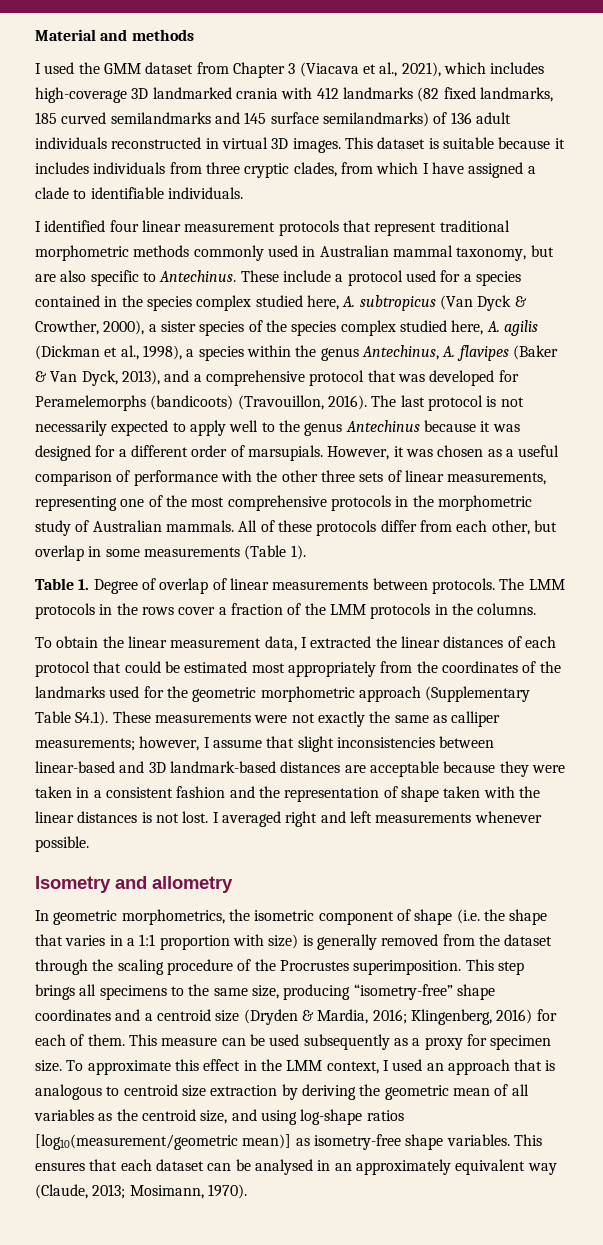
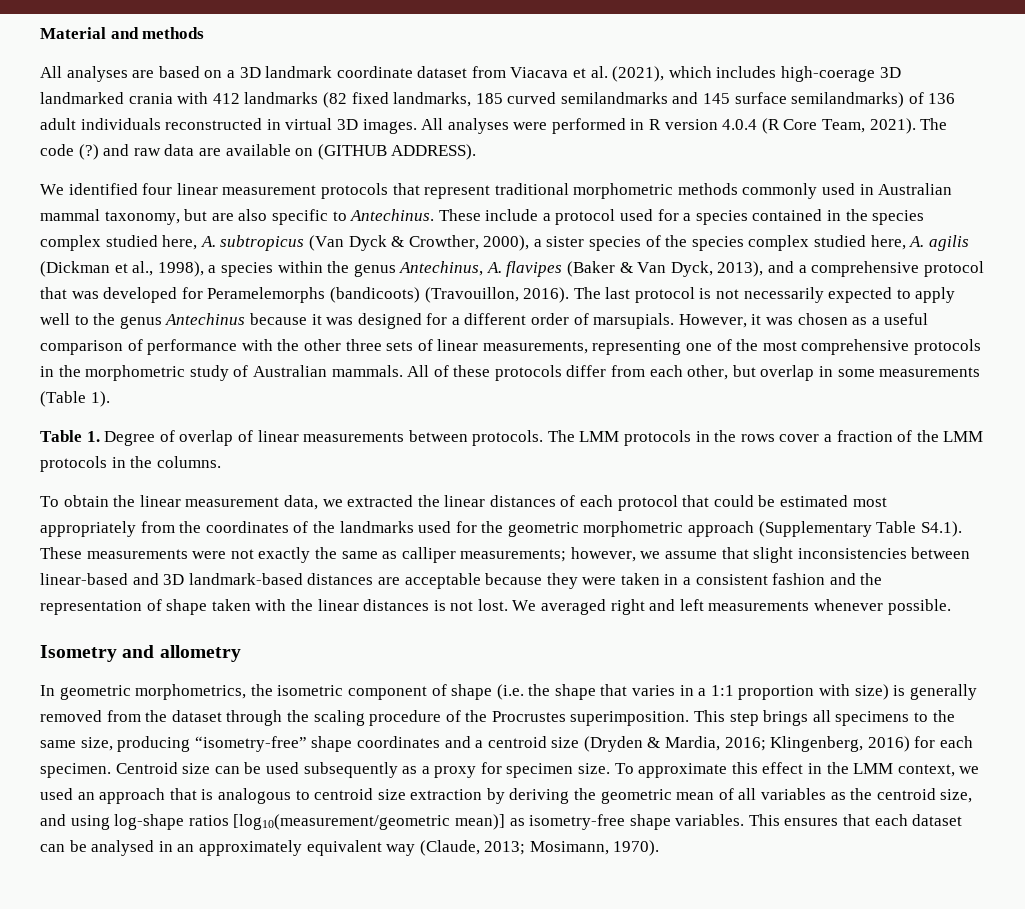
- I used the GMM dataset from Chapter 3 (Viacava et al., 2021), which includes high-coverage 3D landmarked crania with 412 landmarks (82 fixed landmarks, 185 curved semilandmarks and 145 surface semilandmarks) of 136 adult individuals reconstructed in virtual 3D images.
+ All analyses are based on a 3D landmark coordinate dataset from Viacava et al. (2021), which includes high-coerage 3D landmarked crania with 412 landmarks (82 fixed landmarks, 185 curved semilandmarks and 145 surface semilandmarks) of 136 adult individuals reconstructed in virtual 3D images.
- This dataset is suitable because it includes individuals from three cryptic clades, from which I have assigned a clade to identifiable individuals.
- I identified four linear measurement protocols that represent traditional morphometric methods commonly used in Australian mammal taxonomy, but are also specific to Antechinus.
+ All analyses were performed in R version 4.0.4 (R Core Team, 2021). The code (?) and raw data are available on (GITHUB ADDRESS).
+ We identified four linear measurement protocols that represent traditional morphometric methods commonly used in Australian mammal taxonomy, but are also specific to Antechinus.
- To obtain the linear measurement data, I extracted the linear distances of each protocol that could be estimated most appropriately from the coordinates of the landmarks used for the geometric morphometric approach (Supplementary Table S4.1). These measurements were not exactly the same as calliper measurements;
+ To obtain the linear measurement data, we extracted the linear distances of each protocol that could be estimated most appropriately from the coordinates of the landmarks used for the geometric morphometric approach (Supplementary Table S4.1). These measurements were not exactly the same as calliper measurements;
- however, I assume that slight inconsistencies between linear-based and 3D landmark-based distances are acceptable because they were taken in a consistent fashion and the representation of shape taken with the linear distances is not lost.
+ however, we assume that slight inconsistencies between linear-based and 3D landmark-based distances are acceptable because they were taken in a consistent fashion and the representation of shape taken with the linear distances is not lost.
- I averaged right and left measurements whenever possible.
+ We averaged right and left measurements whenever possible.
- This step brings all specimens to the same size, producing “isometry-free” shape coordinates and a centroid size (Dryden & Mardia, 2016; Klingenberg, 2016) for each of them. This measure can be used subsequently as a proxy for specimen size.
+ This step brings all specimens to the same size, producing “isometry-free” shape coordinates and a centroid size (Dryden & Mardia, 2016; Klingenberg, 2016) for each specimen. Centroid size can be used subsequently as a proxy for specimen size.
- To approximate this effect in the LMM context, I used an approach that is analogous to centroid size extraction by deriving the geometric mean of all variables as the centroid size, and using log-shape ratios [log10(measurement/geometric mean)] as isometry-free shape variables.
+ To approximate this effect in the LMM context, we used an approach that is analogous to centroid size extraction by deriving the geometric mean of all variables as the centroid size, and using log-shape ratios [log10(measurement/geometric mean)] as isometry-free shape variables.

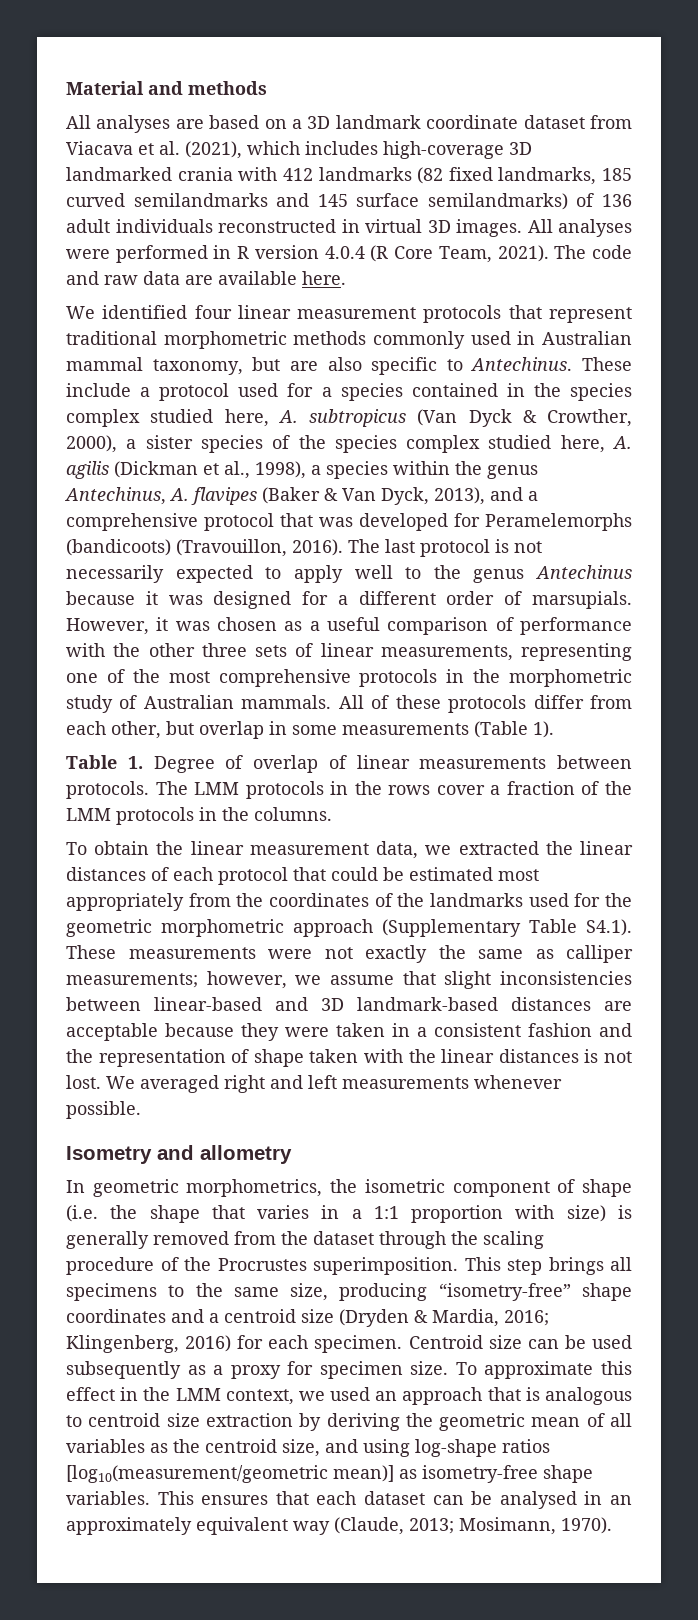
- All analyses are based on a 3D landmark coordinate dataset from Viacava et al. (2021), which includes high-coerage 3D landmarked crania with 412 landmarks (82 fixed landmarks, 185 curved semilandmarks and 145 surface semilandmarks) of 136 adult individuals reconstructed in virtual 3D images.
+ All analyses are based on a 3D landmark coordinate dataset from Viacava et al. (2021), which includes high-coverage 3D landmarked crania with 412 landmarks (82 fixed landmarks, 185 curved semilandmarks and 145 surface semilandmarks) of 136 adult individuals reconstructed in virtual 3D images.
- The code (?) and raw data are available on (GITHUB ADDRESS).
+ The code and raw data are available here.

